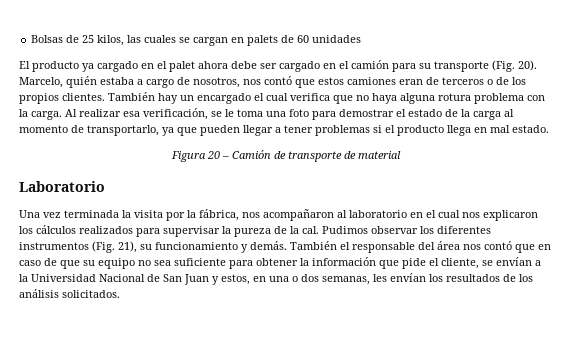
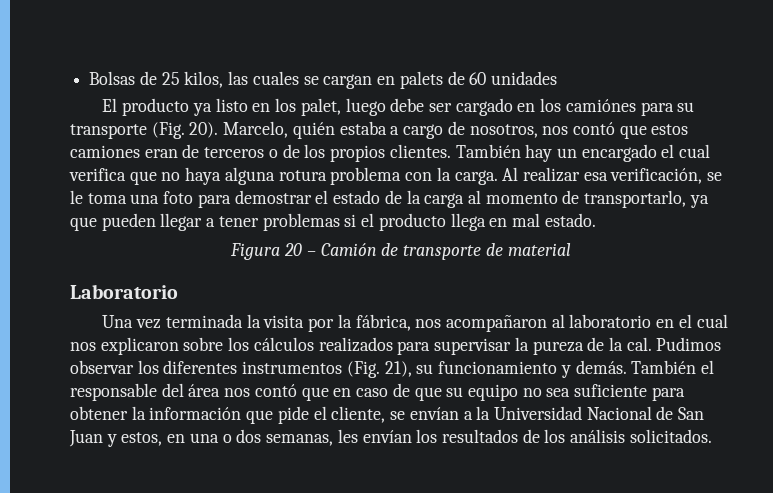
- El producto ya cargado en el palet ahora debe ser cargado en el camión para su transporte (Fig. 20).
+ El producto ya listo en los palet, luego debe ser cargado en los camiónes para su transporte (Fig. 20).
- Una vez terminada la visita por la fábrica, nos acompañaron al laboratorio en el cual nos explicaron los cálculos realizados para supervisar la pureza de la cal.
+ Una vez terminada la visita por la fábrica, nos acompañaron al laboratorio en el cual nos explicaron sobre los cálculos realizados para supervisar la pureza de la cal.

